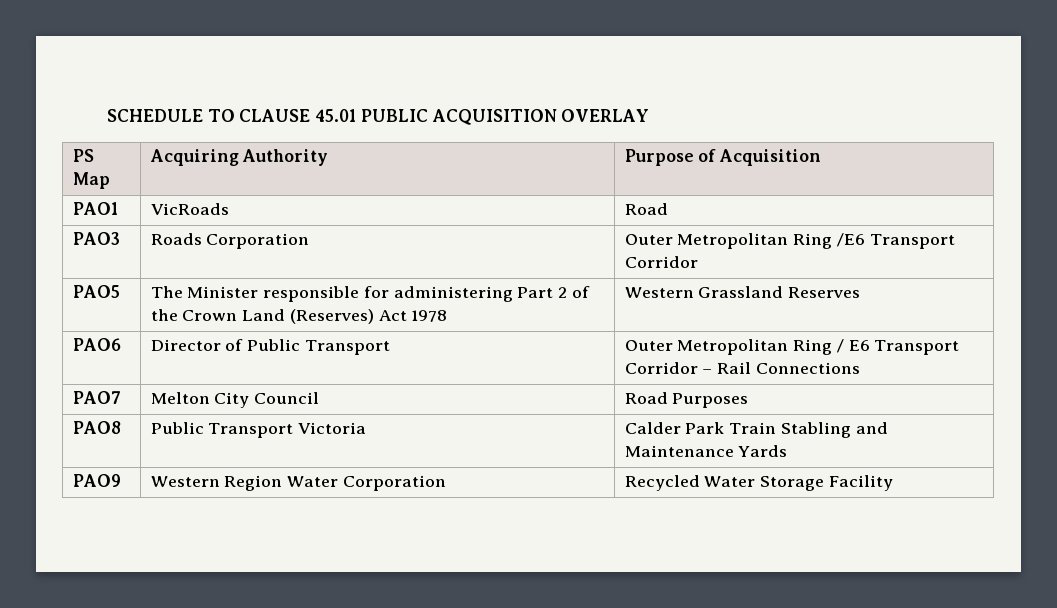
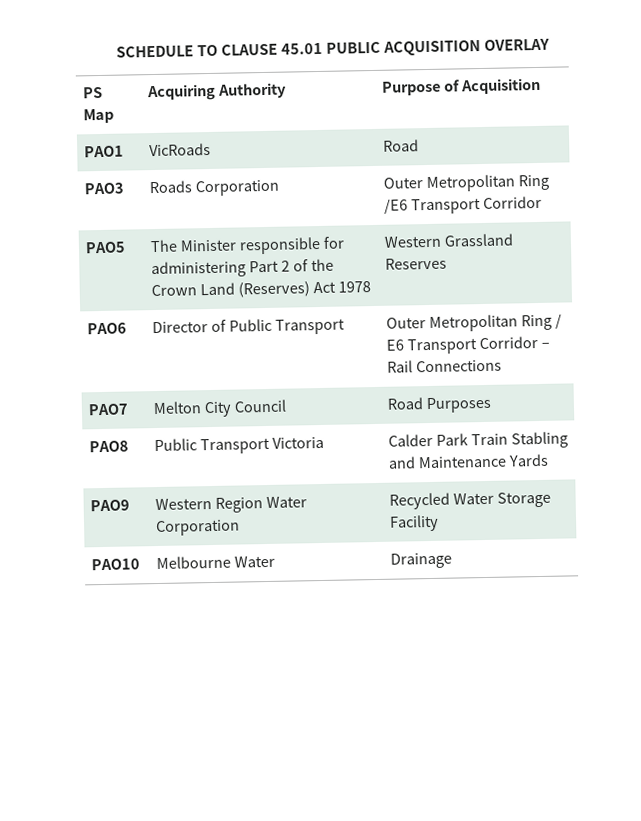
+ PAO10 | Melbourne Water | Drainage

